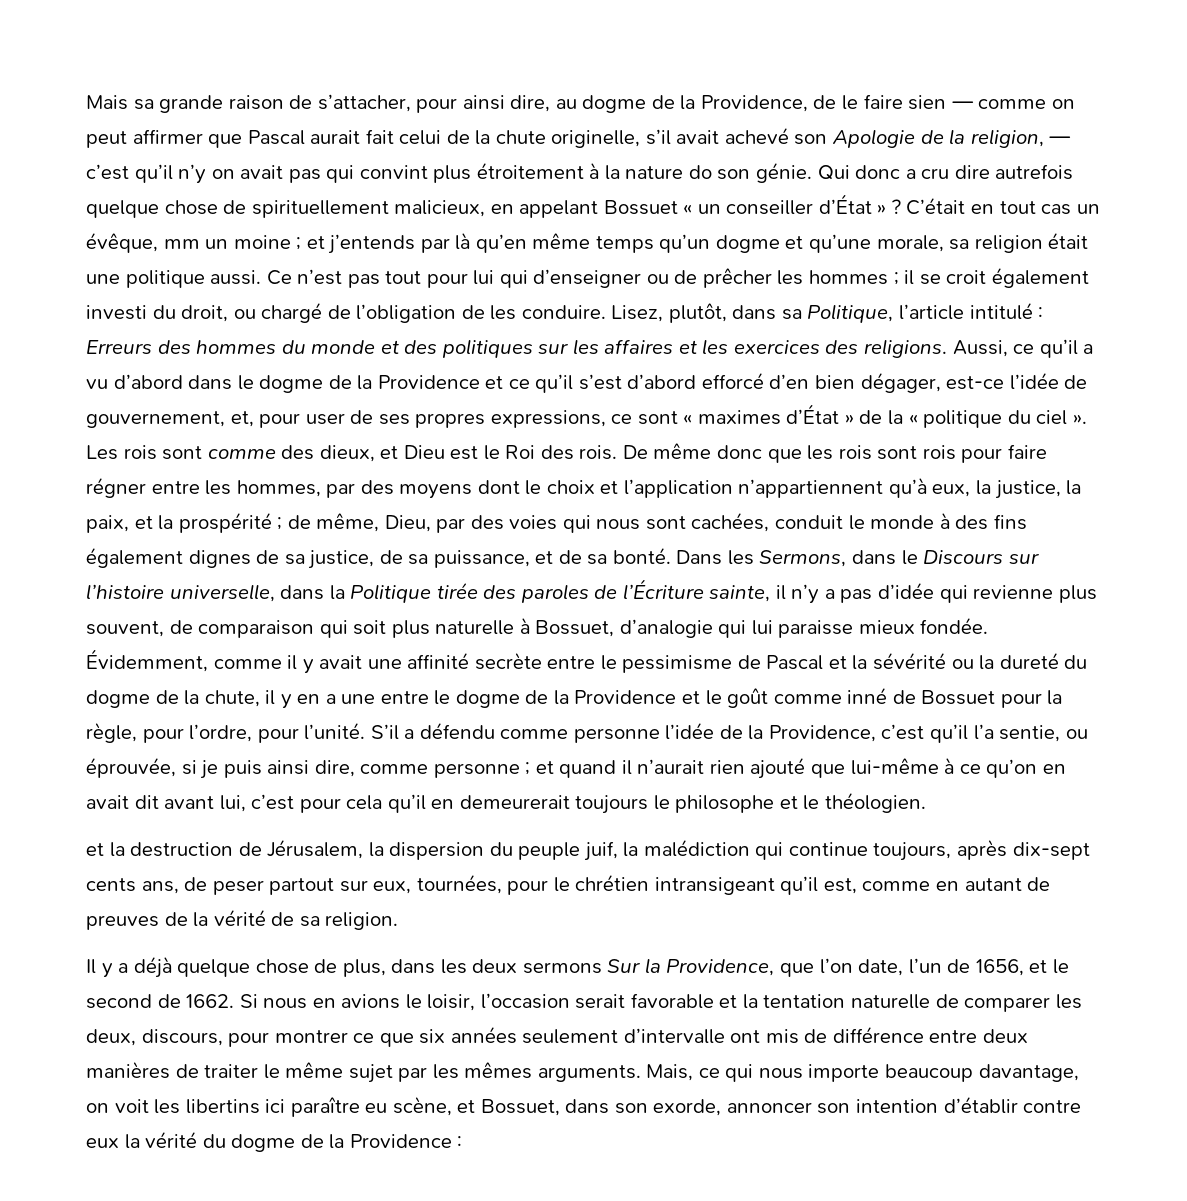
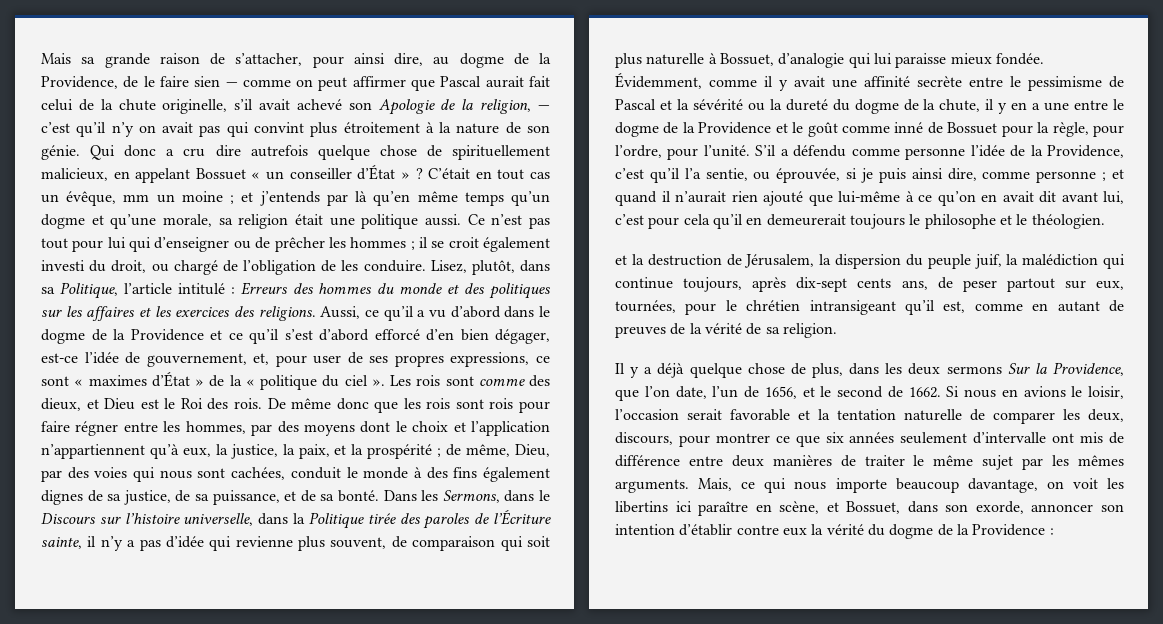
- Mais sa grande raison de s’attacher, pour ainsi dire, au dogme de la Providence, de le faire sien — comme on peut affirmer que Pascal aurait fait celui de la chute originelle, s’il avait achevé son Apologie de la religion, — c’est qu’il n’y on avait pas qui convint plus étroitement à la nature do son génie.
+ Mais sa grande raison de s’attacher, pour ainsi dire, au dogme de la Providence, de le faire sien — comme on peut affirmer que Pascal aurait fait celui de la chute originelle, s’il avait achevé son Apologie de la religion, — c’est qu’il n’y on avait pas qui convint plus étroitement à la nature de son génie.
- Mais, ce qui nous importe beaucoup davantage, on voit les libertins ici paraître eu scène, et Bossuet, dans son exorde, annoncer son intention d’établir contre eux la vérité du dogme de la Providence :
+ Mais, ce qui nous importe beaucoup davantage, on voit les libertins ici paraître en scène, et Bossuet, dans son exorde, annoncer son intention d’établir contre eux la vérité du dogme de la Providence :

